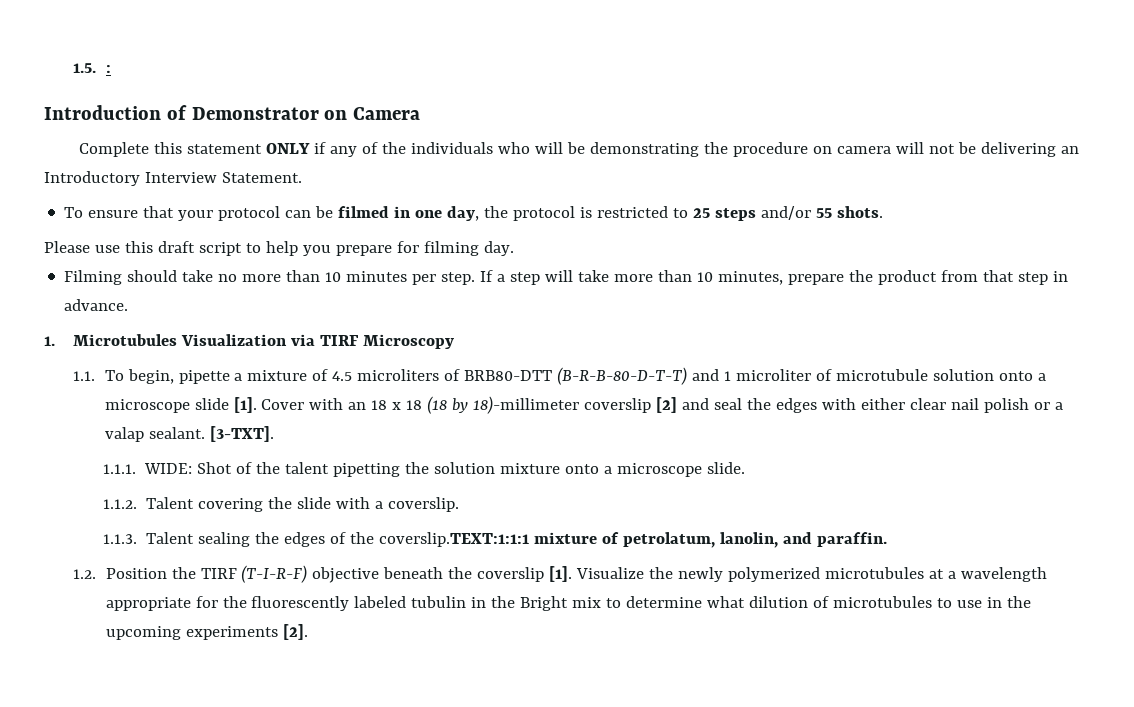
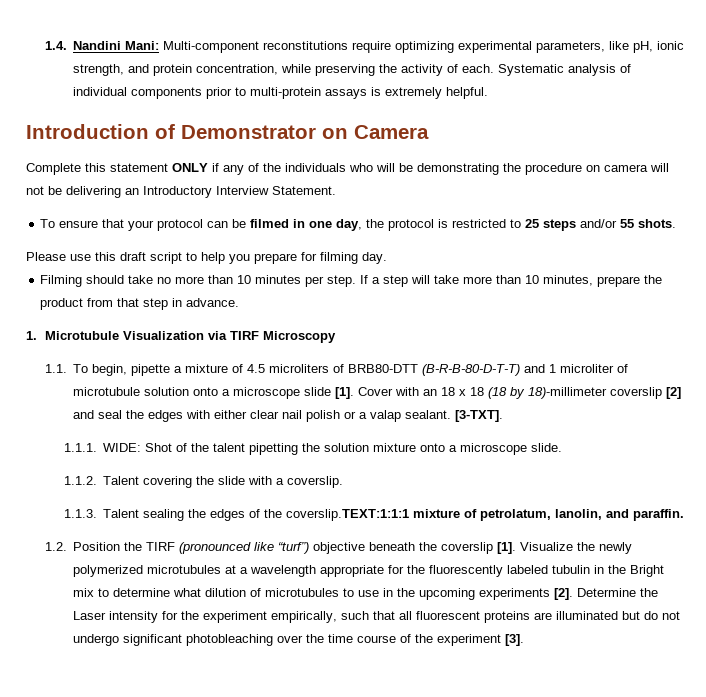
- 1.5. :
+ 1.4. Nandini Mani: Multi-component reconstitutions require optimizing experimental parameters, like pH, ionic strength, and protein concentration, while preserving the activity of each. Systematic analysis of individual components prior to multi-protein assays is extremely helpful.
- 1. Microtubules Visualization via TIRF Microscopy
+ 1. Microtubule Visualization via TIRF Microscopy
- 1.2. Position the TIRF (T-I-R-F) objective beneath the coverslip [1].
+ 1.2. Position the TIRF (pronounced like “turf”) objective beneath the coverslip [1].
+ Determine the Laser intensity for the experiment empirically, such that all fluorescent proteins are illuminated but do not undergo significant photobleaching over the time course of the experiment [3].

